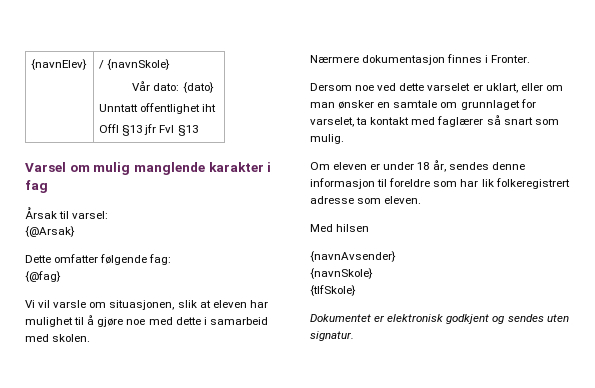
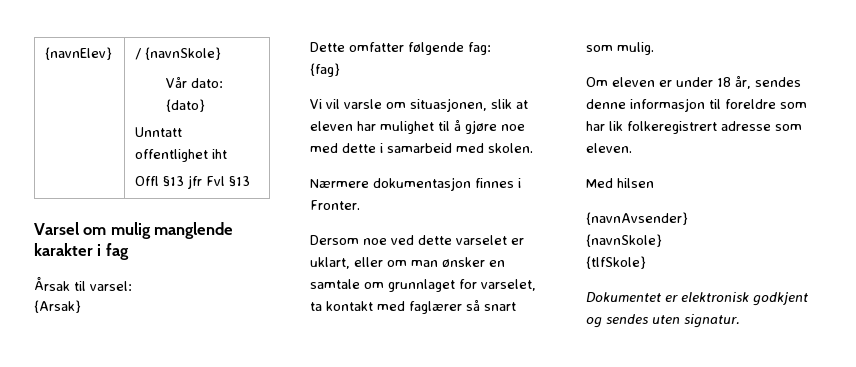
- {@Arsak}
+ {Arsak}
- {@fag}
+ {fag}

